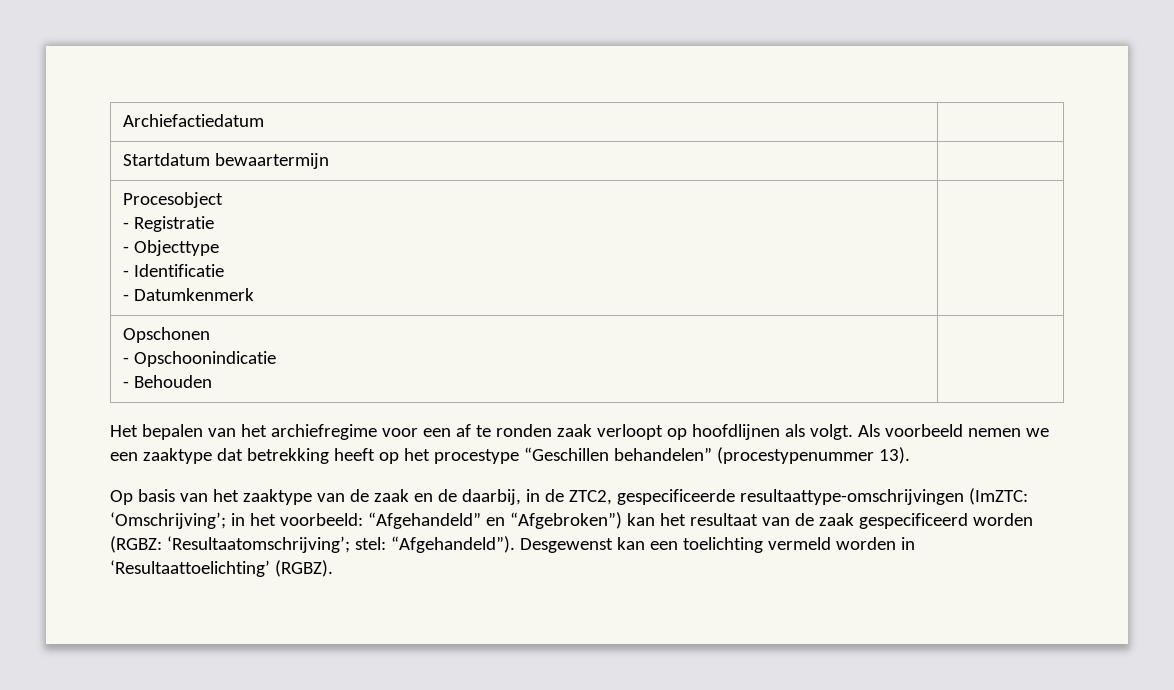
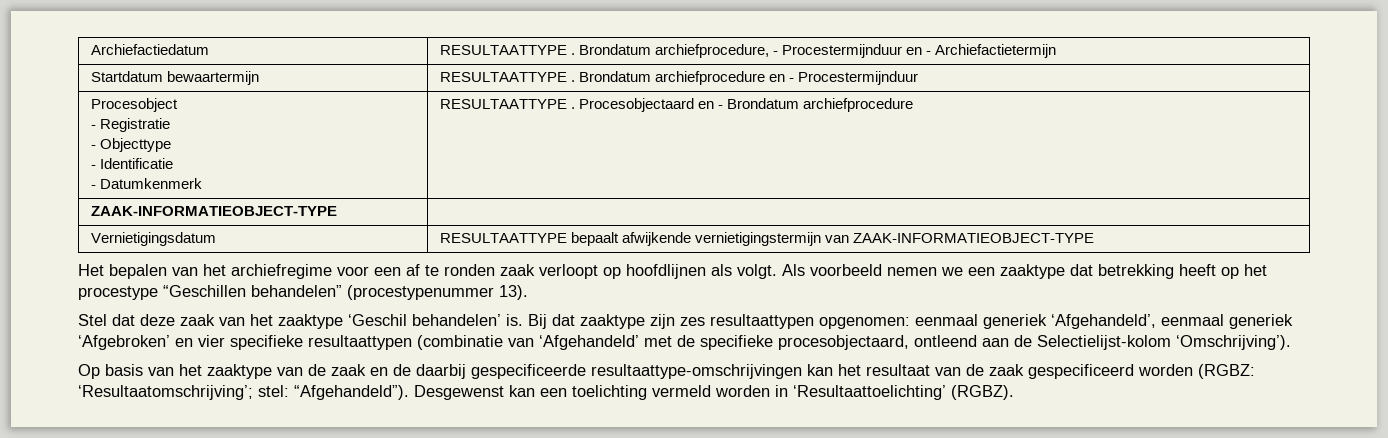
- Archiefactiedatum |
- Startdatum bewaartermijn |
+ Archiefactiedatum | RESULTAATTYPE . Brondatum archiefprocedure, - Procestermijnduur en - Archiefactietermijn
+ Startdatum bewaartermijn | RESULTAATTYPE . Brondatum archiefprocedure en - Procestermijnduur
  Procesobject
  - Registratie
  - Objecttype
  - Identificatie
- - Datumkenmerk |
- Opschonen
- - Opschoonindicatie
- - Behouden |
+ - Datumkenmerk | RESULTAATTYPE . Procesobjectaard en - Brondatum archiefprocedure
+ ZAAK-INFORMATIEOBJECT-TYPE |
+ Vernietigingsdatum | RESULTAATTYPE bepaalt afwijkende vernietigingstermijn van ZAAK-INFORMATIEOBJECT-TYPE
+ Stel dat deze zaak van het zaaktype ‘Geschil behandelen’ is. Bij dat zaaktype zijn zes resultaattypen opgenomen: eenmaal generiek ‘Afgehandeld’, eenmaal generiek ‘Afgebroken’ en vier specifieke resultaattypen (combinatie van ‘Afgehandeld’ met de specifieke procesobjectaard, ontleend aan de Selectielijst-kolom ‘Omschrijving’).
- Op basis van het zaaktype van de zaak en de daarbij, in de ZTC2, gespecificeerde resultaattype-omschrijvingen (ImZTC: ‘Omschrijving’; in het voorbeeld: “Afgehandeld” en “Afgebroken”) kan het resultaat van de zaak gespecificeerd worden (RGBZ: ‘Resultaatomschrijving’; stel: “Afgehandeld”).
+ Op basis van het zaaktype van de zaak en de daarbij gespecificeerde resultaattype-omschrijvingen kan het resultaat van de zaak gespecificeerd worden (RGBZ: ‘Resultaatomschrijving’; stel: “Afgehandeld”).

